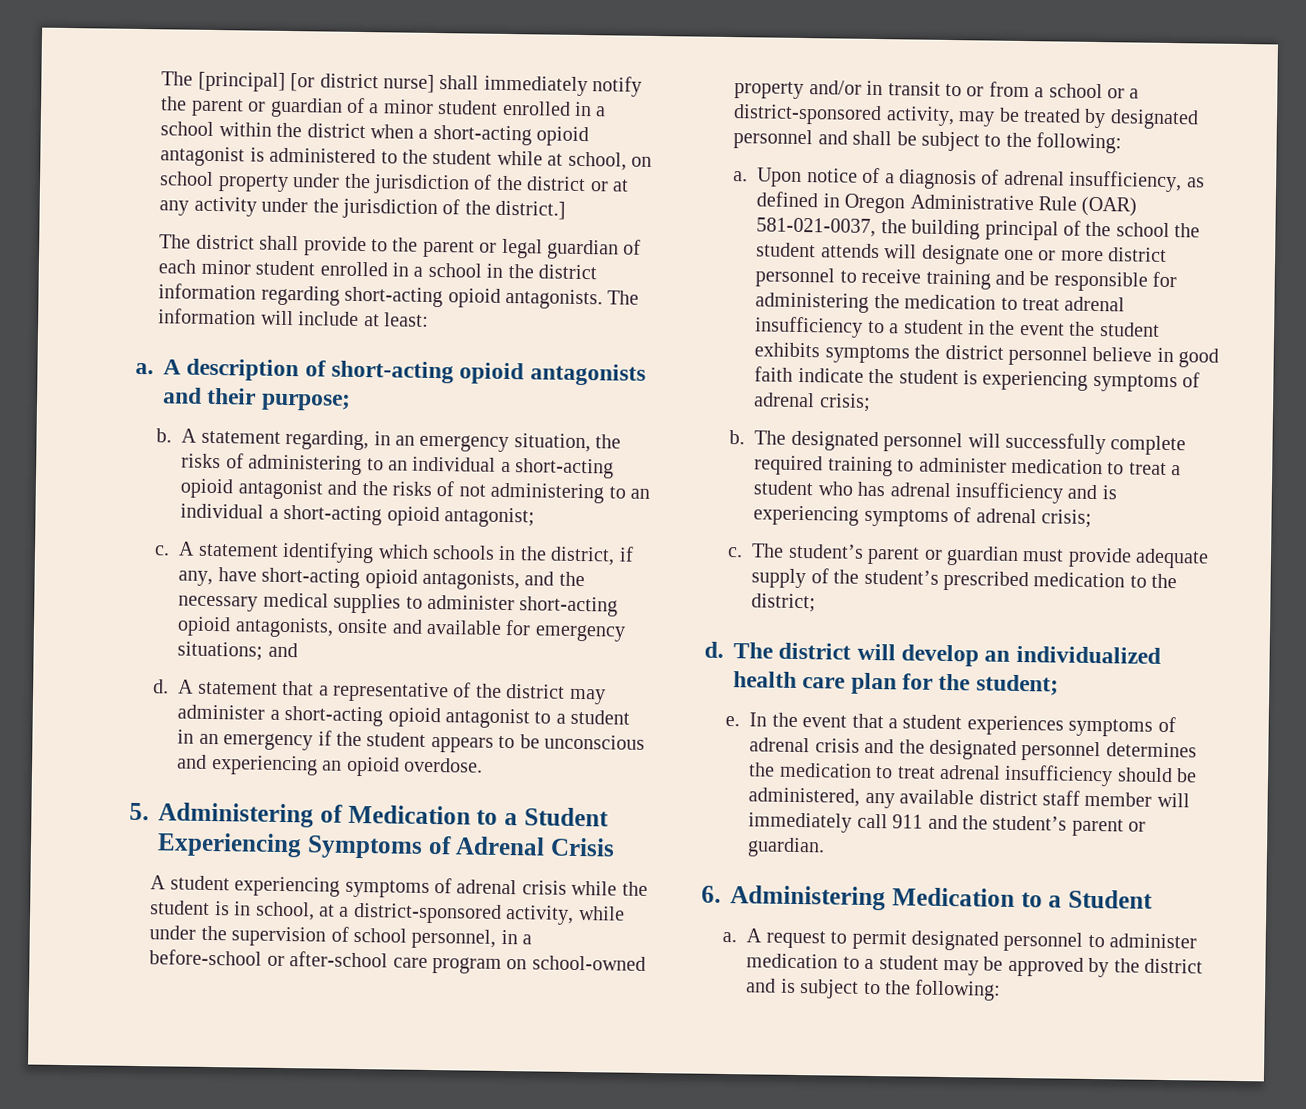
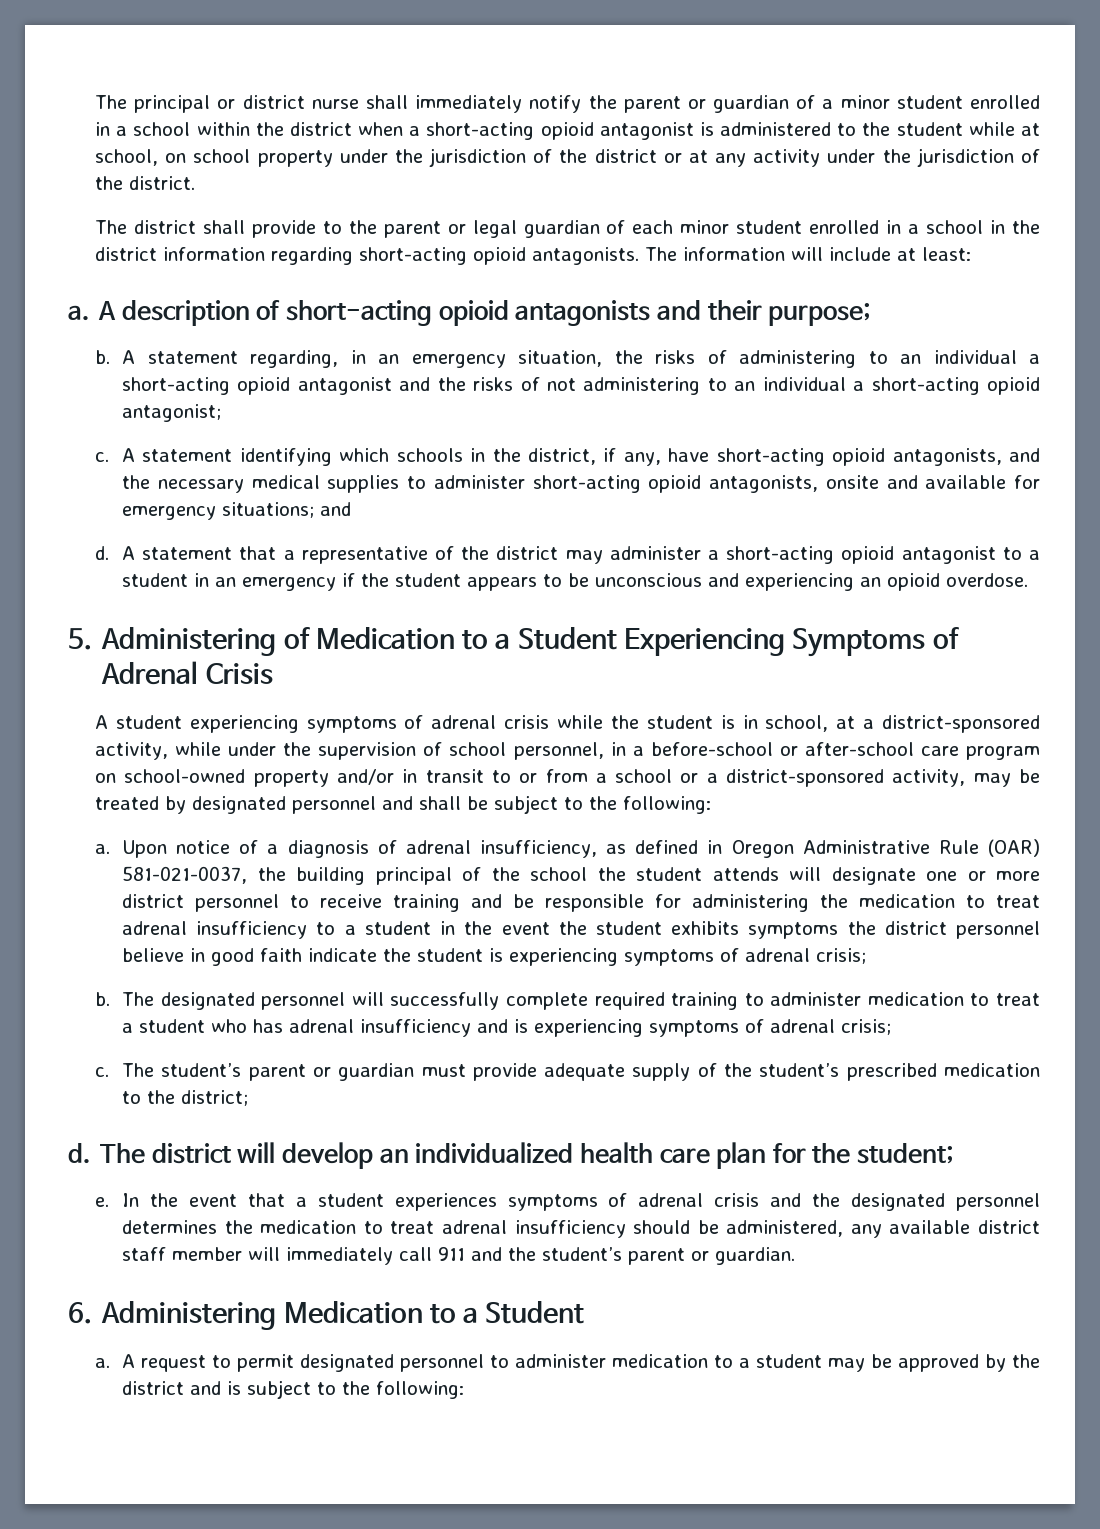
- The [principal] [or district nurse] shall immediately notify the parent or guardian of a minor student enrolled in a school within the district when a short-acting opioid antagonist is administered to the student while at school, on school property under the jurisdiction of the district or at any activity under the jurisdiction of the district.]
+ The principal or district nurse shall immediately notify the parent or guardian of a minor student enrolled in a school within the district when a short-acting opioid antagonist is administered to the student while at school, on school property under the jurisdiction of the district or at any activity under the jurisdiction of the district.

